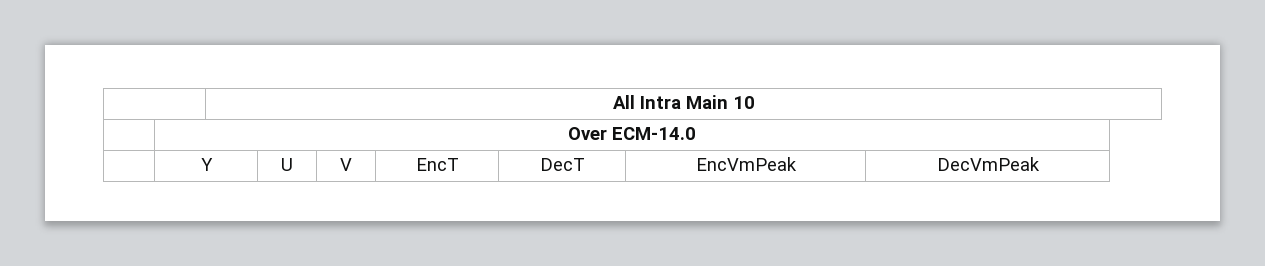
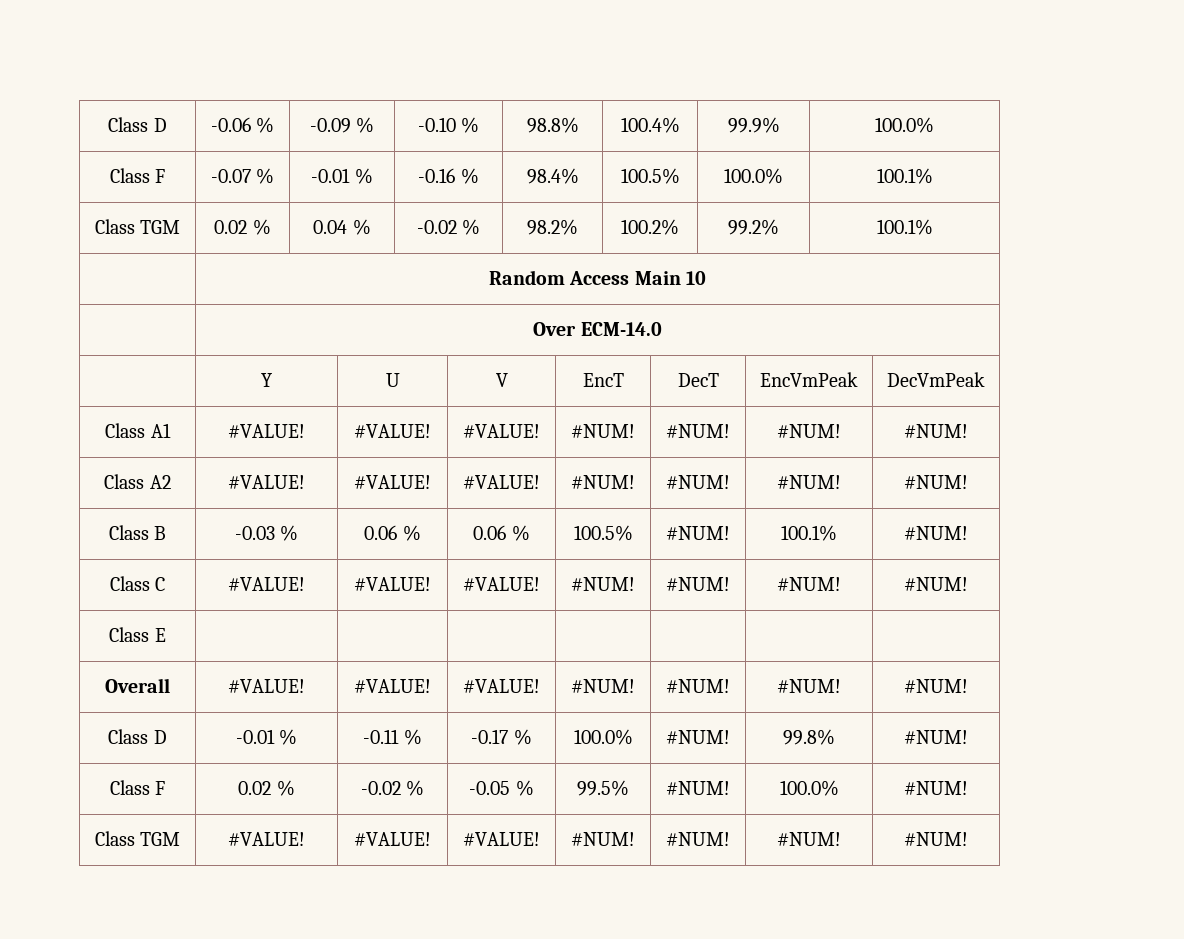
- | All Intra Main 10
+ Class D | -0.06 % | -0.09 % | -0.10 % | 98.8% | 100.4% | 99.9% | 100.0%
+ Class F | -0.07 % | -0.01 % | -0.16 % | 98.4% | 100.5% | 100.0% | 100.1%
+ Class TGM | 0.02 % | 0.04 % | -0.02 % | 98.2% | 100.2% | 99.2% | 100.1%
+ | Random Access Main 10
+ Class A1 | #VALUE! | #VALUE! | #VALUE! | #NUM! | #NUM! | #NUM! | #NUM!
+ Class A2 | #VALUE! | #VALUE! | #VALUE! | #NUM! | #NUM! | #NUM! | #NUM!
+ Class B | -0.03 % | 0.06 % | 0.06 % | 100.5% | #NUM! | 100.1% | #NUM!
+ Class C | #VALUE! | #VALUE! | #VALUE! | #NUM! | #NUM! | #NUM! | #NUM!
+ Class E | | | | | | |
+ Overall | #VALUE! | #VALUE! | #VALUE! | #NUM! | #NUM! | #NUM! | #NUM!
+ Class D | -0.01 % | -0.11 % | -0.17 % | 100.0% | #NUM! | 99.8% | #NUM!
+ Class F | 0.02 % | -0.02 % | -0.05 % | 99.5% | #NUM! | 100.0% | #NUM!
+ Class TGM | #VALUE! | #VALUE! | #VALUE! | #NUM! | #NUM! | #NUM! | #NUM!

